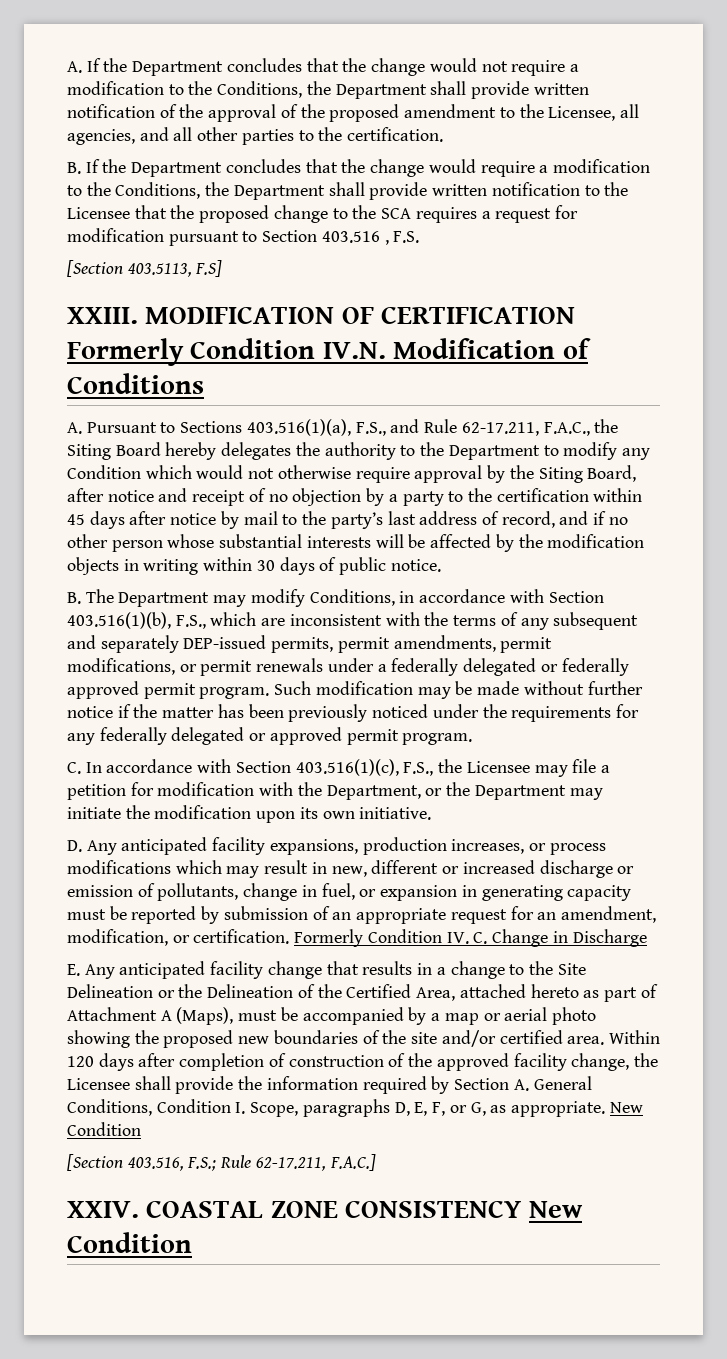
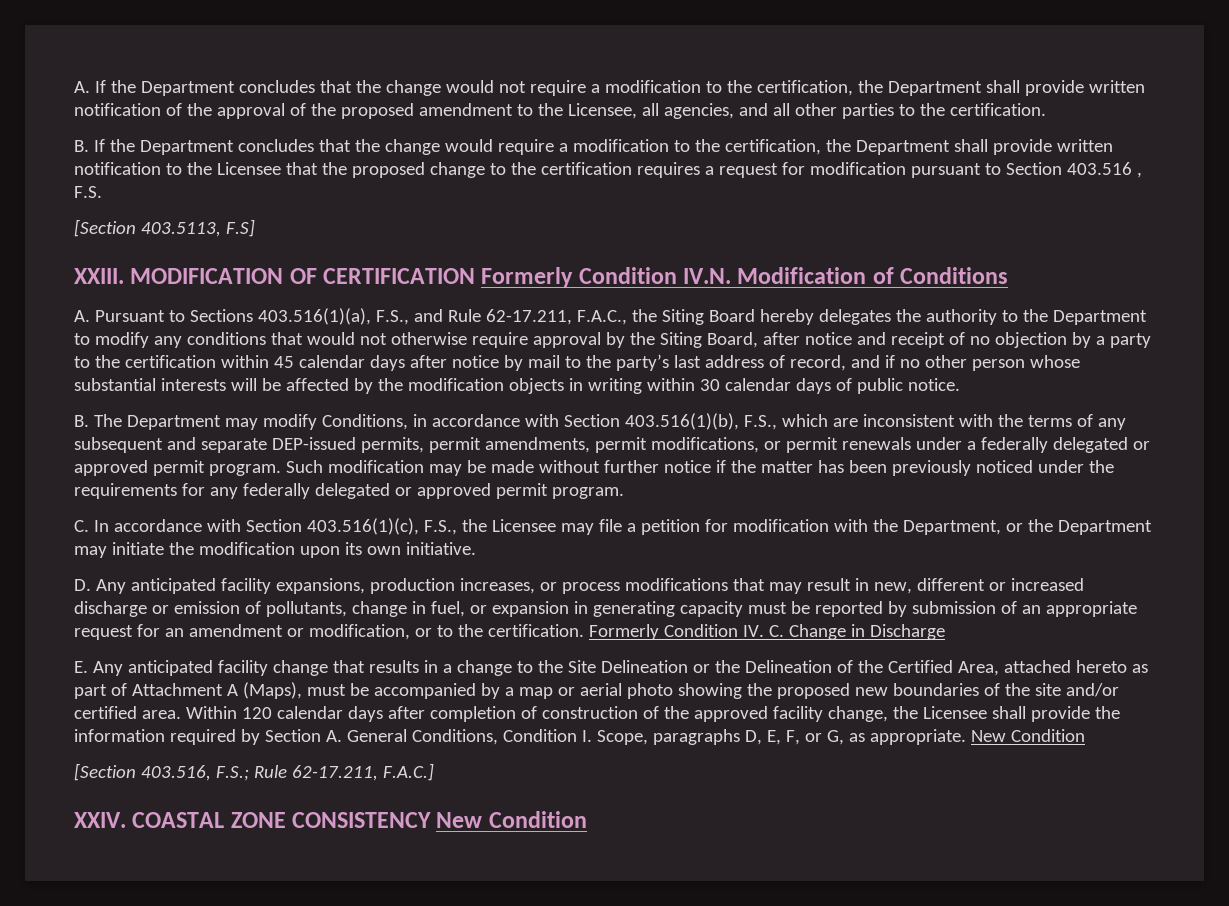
- A. If the Department concludes that the change would not require a modification to the Conditions, the Department shall provide written notification of the approval of the proposed amendment to the Licensee, all agencies, and all other parties to the certification.
+ A. If the Department concludes that the change would not require a modification to the certification, the Department shall provide written notification of the approval of the proposed amendment to the Licensee, all agencies, and all other parties to the certification.
- B. If the Department concludes that the change would require a modification to the Conditions, the Department shall provide written notification to the Licensee that the proposed change to the SCA requires a request for modification pursuant to Section 403.516 , F.S.
+ B. If the Department concludes that the change would require a modification to the certification, the Department shall provide written notification to the Licensee that the proposed change to the certification requires a request for modification pursuant to Section 403.516 , F.S.
- A. Pursuant to Sections 403.516(1)(a), F.S., and Rule 62-17.211, F.A.C., the Siting Board hereby delegates the authority to the Department to modify any Condition which would not otherwise require approval by the Siting Board, after notice and receipt of no objection by a party to the certification within 45 days after notice by mail to the party’s last address of record, and if no other person whose substantial interests will be affected by the modification objects in writing within 30 days of public notice.
+ A. Pursuant to Sections 403.516(1)(a), F.S., and Rule 62-17.211, F.A.C., the Siting Board hereby delegates the authority to the Department to modify any conditions that would not otherwise require approval by the Siting Board, after notice and receipt of no objection by a party to the certification within 45 calendar days after notice by mail to the party’s last address of record, and if no other person whose substantial interests will be affected by the modification objects in writing within 30 calendar days of public notice.
- B. The Department may modify Conditions, in accordance with Section 403.516(1)(b), F.S., which are inconsistent with the terms of any subsequent and separately DEP-issued permits, permit amendments, permit modifications, or permit renewals under a federally delegated or federally approved permit program.
+ B. The Department may modify Conditions, in accordance with Section 403.516(1)(b), F.S., which are inconsistent with the terms of any subsequent and separate DEP-issued permits, permit amendments, permit modifications, or permit renewals under a federally delegated or approved permit program.
- D. Any anticipated facility expansions, production increases, or process modifications which may result in new, different or increased discharge or emission of pollutants, change in fuel, or expansion in generating capacity must be reported by submission of an appropriate request for an amendment, modification, or certification.
+ D. Any anticipated facility expansions, production increases, or process modifications that may result in new, different or increased discharge or emission of pollutants, change in fuel, or expansion in generating capacity must be reported by submission of an appropriate request for an amendment or modification, or to the certification.
- Within 120 days after completion of construction of the approved facility change, the Licensee shall provide the information required by Section A. General Conditions, Condition I. Scope, paragraphs D, E, F, or G, as appropriate.
+ Within 120 calendar days after completion of construction of the approved facility change, the Licensee shall provide the information required by Section A. General Conditions, Condition I. Scope, paragraphs D, E, F, or G, as appropriate.

